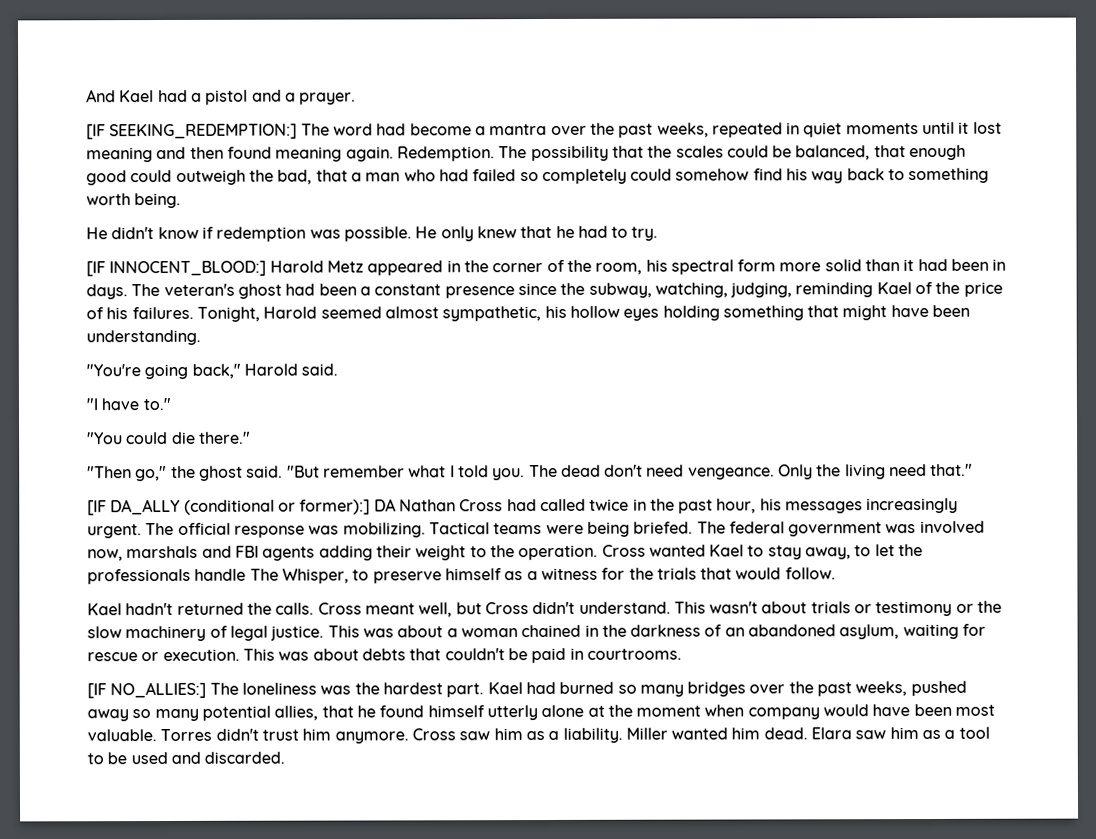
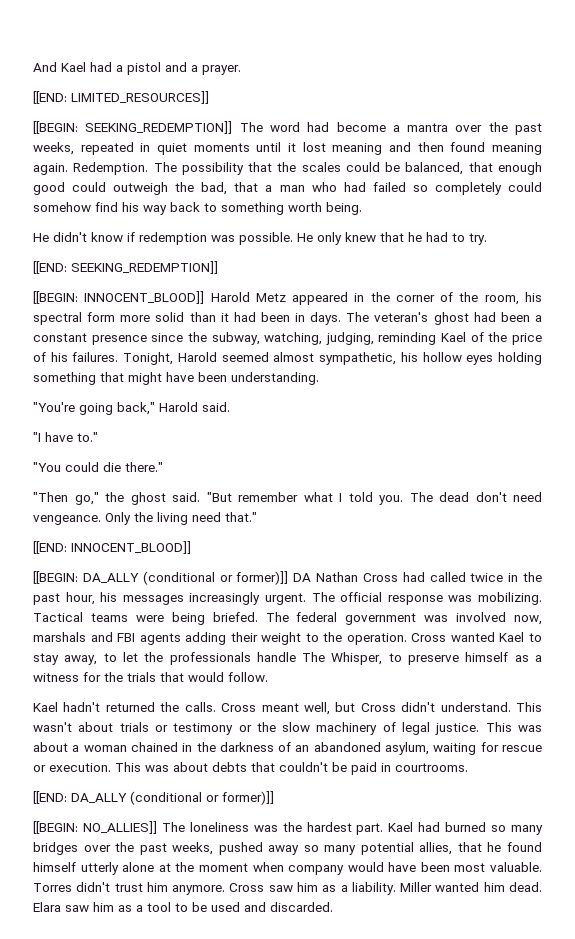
- [IF SEEKING_REDEMPTION:] The word had become a mantra over the past weeks, repeated in quiet moments until it lost meaning and then found meaning again.
+ [[END: LIMITED_RESOURCES]]
+ [[BEGIN: SEEKING_REDEMPTION]] The word had become a mantra over the past weeks, repeated in quiet moments until it lost meaning and then found meaning again.
- [IF INNOCENT_BLOOD:] Harold Metz appeared in the corner of the room, his spectral form more solid than it had been in days.
+ [[END: SEEKING_REDEMPTION]]
+ [[BEGIN: INNOCENT_BLOOD]] Harold Metz appeared in the corner of the room, his spectral form more solid than it had been in days.
- [IF DA_ALLY (conditional or former):] DA Nathan Cross had called twice in the past hour, his messages increasingly urgent.
+ [[END: INNOCENT_BLOOD]]
+ [[BEGIN: DA_ALLY (conditional or former)]] DA Nathan Cross had called twice in the past hour, his messages increasingly urgent.
- [IF NO_ALLIES:] The loneliness was the hardest part.
+ [[END: DA_ALLY (conditional or former)]]
+ [[BEGIN: NO_ALLIES]] The loneliness was the hardest part.

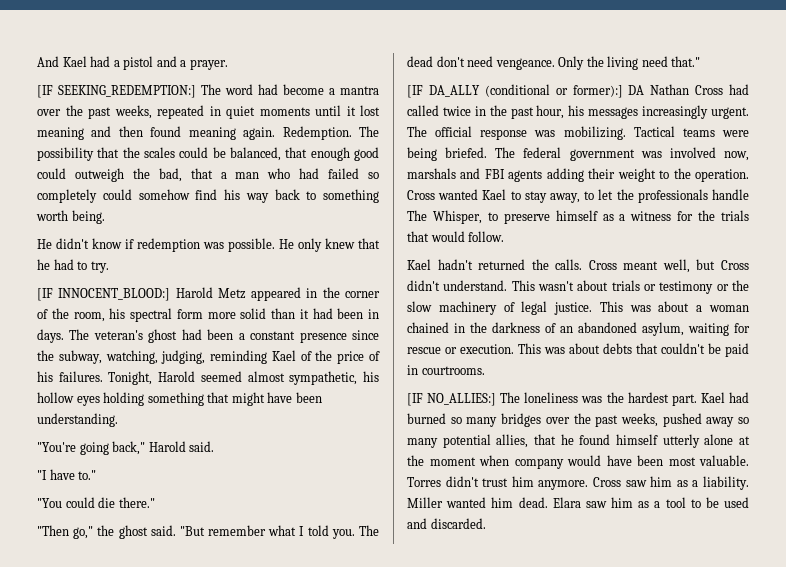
- [[END: LIMITED_RESOURCES]]
- [[BEGIN: SEEKING_REDEMPTION]] The word had become a mantra over the past weeks, repeated in quiet moments until it lost meaning and then found meaning again.
+ [IF SEEKING_REDEMPTION:] The word had become a mantra over the past weeks, repeated in quiet moments until it lost meaning and then found meaning again.
- [[END: SEEKING_REDEMPTION]]
- [[BEGIN: INNOCENT_BLOOD]] Harold Metz appeared in the corner of the room, his spectral form more solid than it had been in days.
+ [IF INNOCENT_BLOOD:] Harold Metz appeared in the corner of the room, his spectral form more solid than it had been in days.
- [[END: INNOCENT_BLOOD]]
- [[BEGIN: DA_ALLY (conditional or former)]] DA Nathan Cross had called twice in the past hour, his messages increasingly urgent.
+ [IF DA_ALLY (conditional or former):] DA Nathan Cross had called twice in the past hour, his messages increasingly urgent.
- [[END: DA_ALLY (conditional or former)]]
- [[BEGIN: NO_ALLIES]] The loneliness was the hardest part.
+ [IF NO_ALLIES:] The loneliness was the hardest part.

